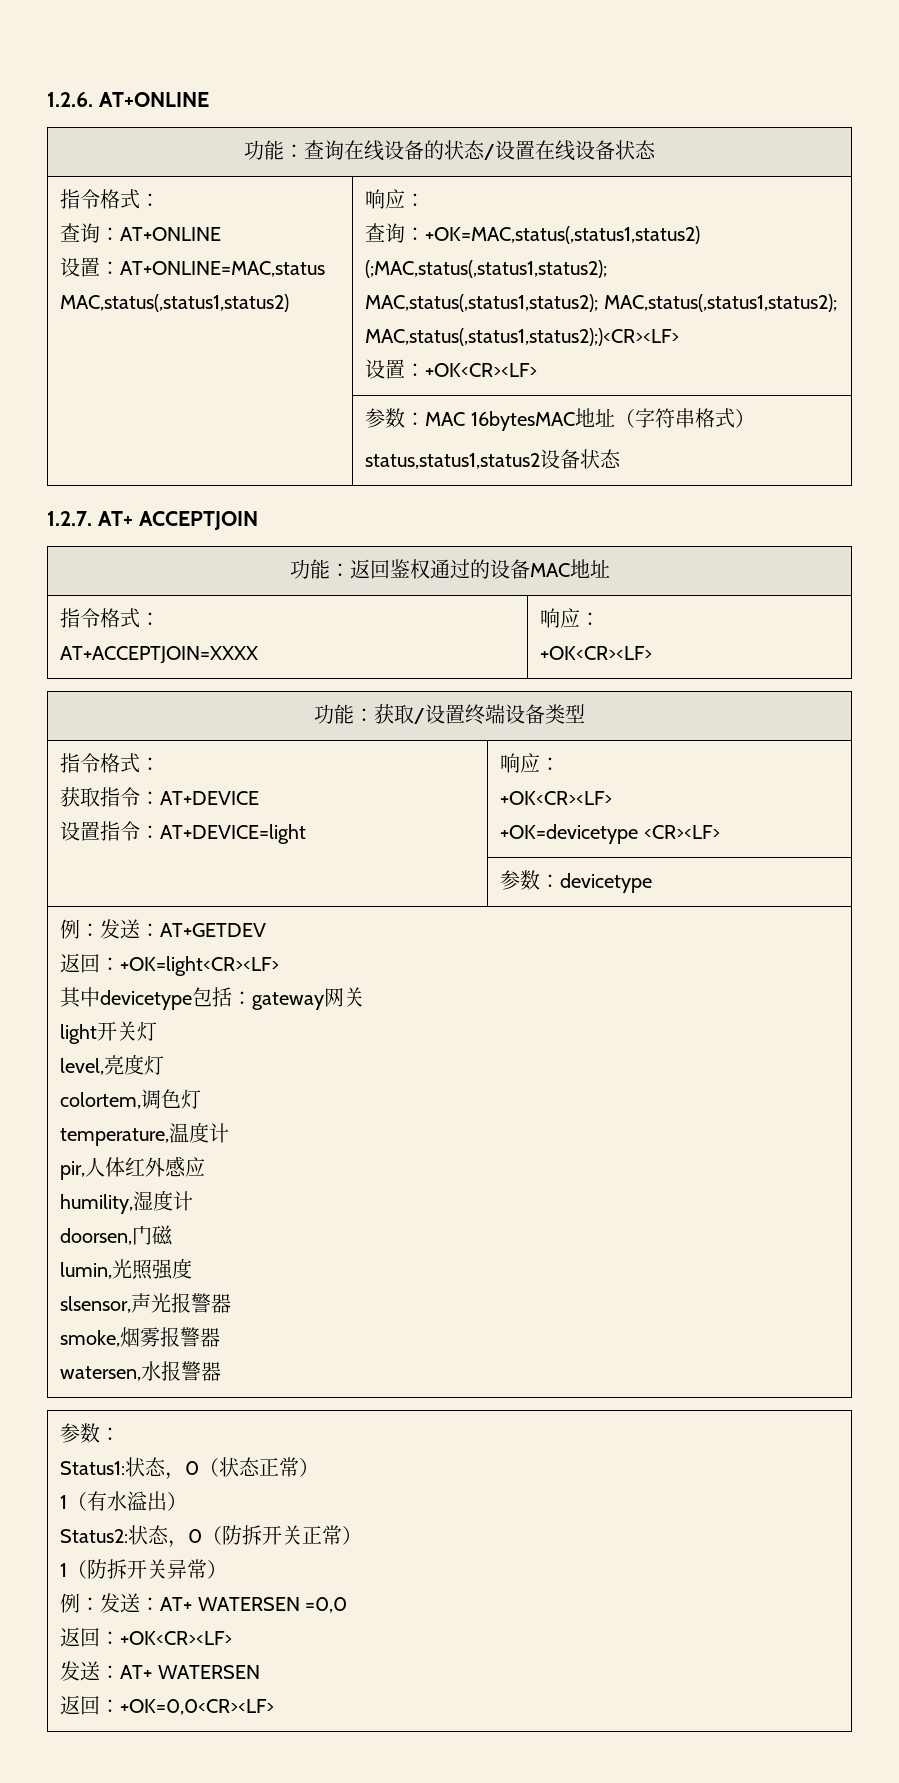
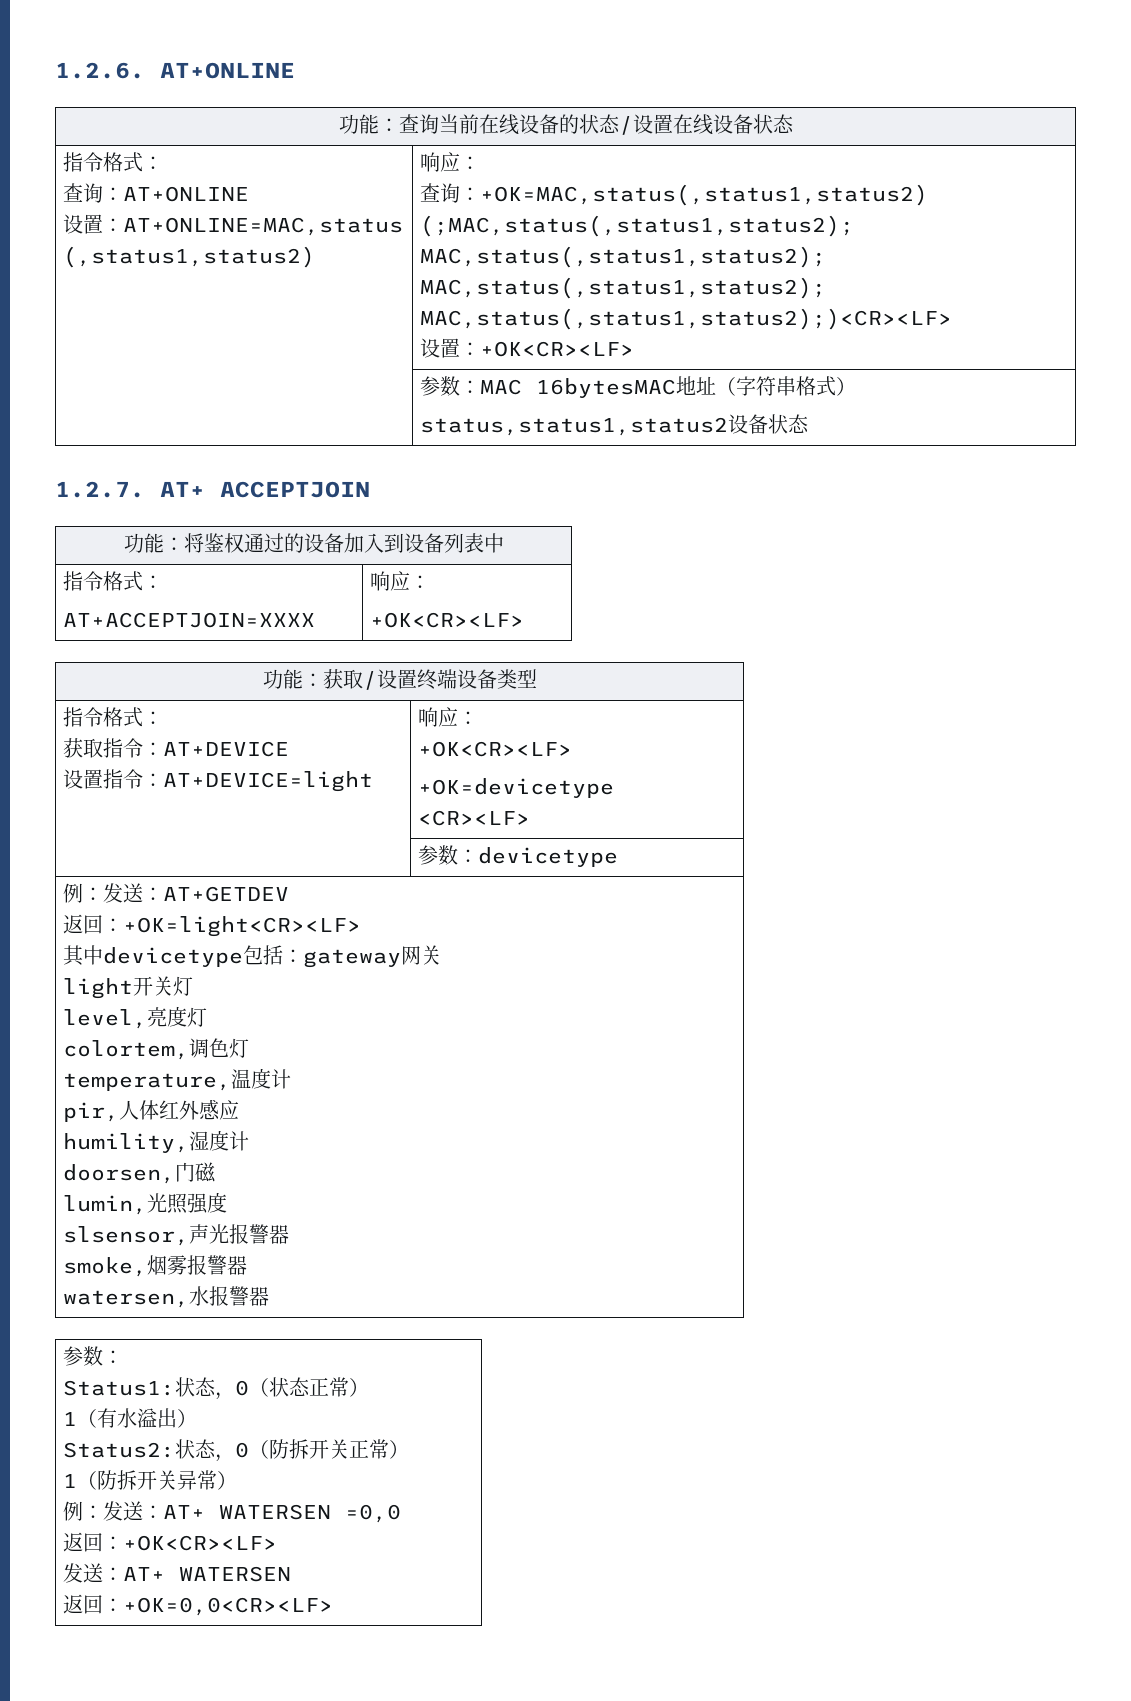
- 功能：查询在线设备的状态/设置在线设备状态
+ 功能：查询当前在线设备的状态/设置在线设备状态
  指令格式：
  查询：AT+ONLINE
- 设置：AT+ONLINE=MAC,status MAC,status(,status1,status2) | 响应：
+ 设置：AT+ONLINE=MAC,status (,status1,status2) | 响应：
- 功能：返回鉴权通过的设备MAC地址
+ 功能：将鉴权通过的设备加入到设备列表中

